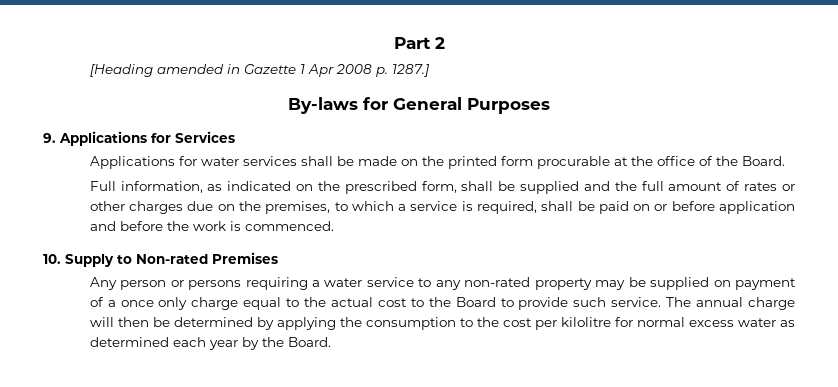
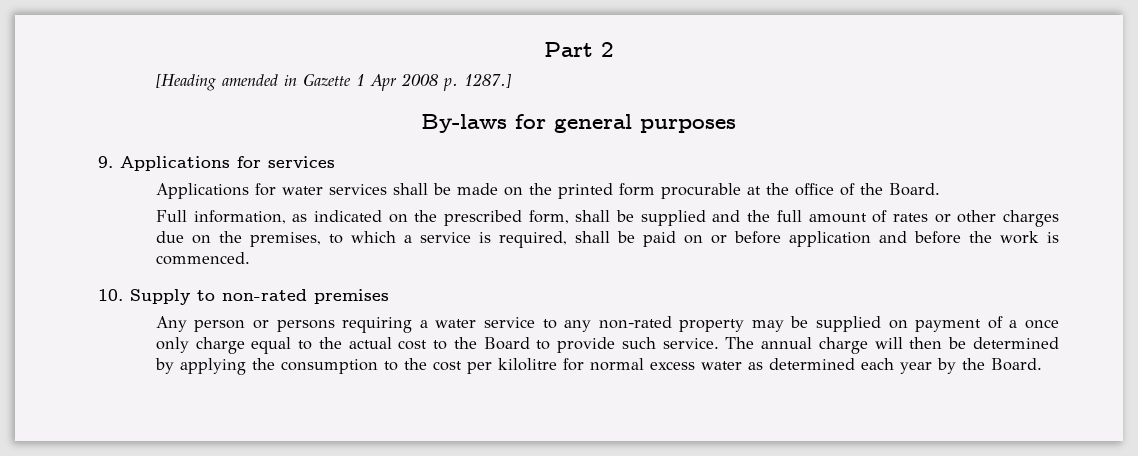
- By-laws for General Purposes
+ By-laws for general purposes
- 9. Applications for Services
+ 9. Applications for services
- 10. Supply to Non-rated Premises
+ 10. Supply to non-rated premises

